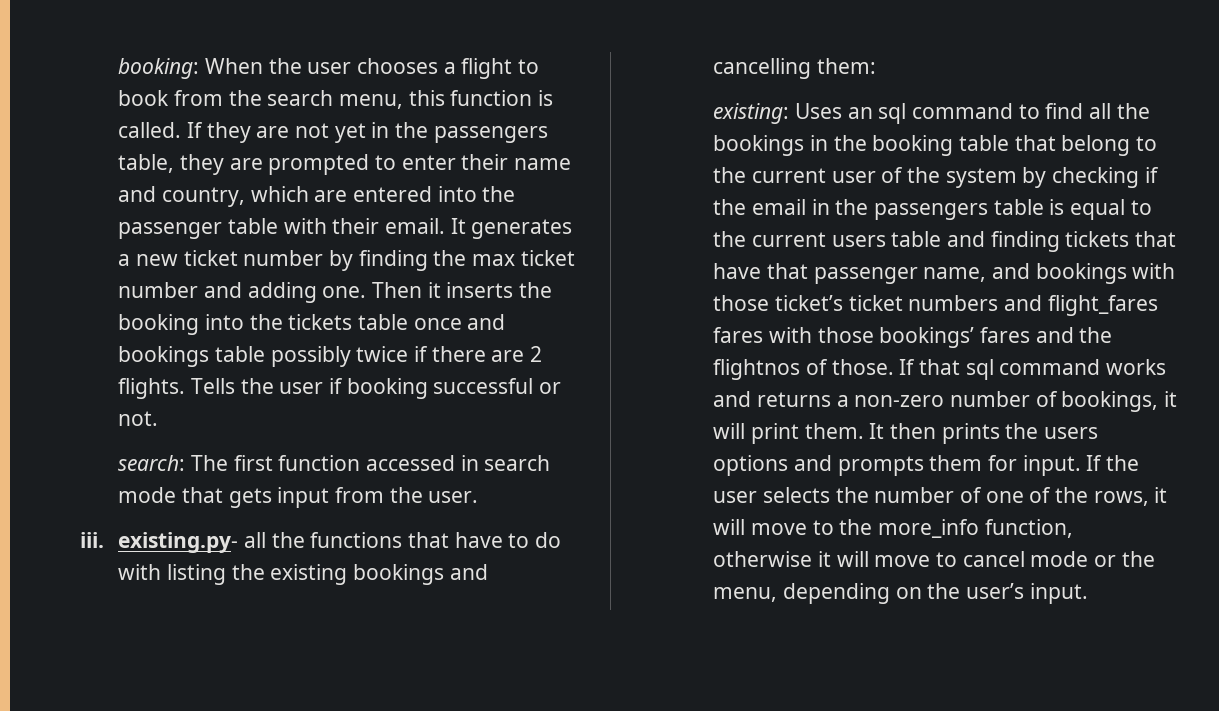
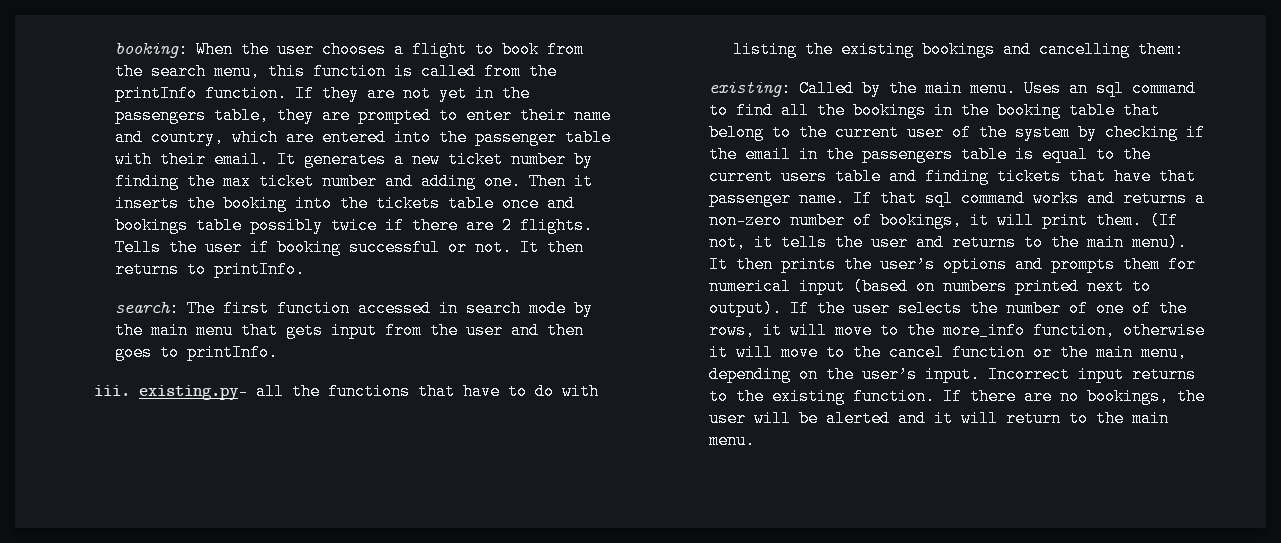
- booking: When the user chooses a flight to book from the search menu, this function is called.
+ booking: When the user chooses a flight to book from the search menu, this function is called from the printInfo function.
+ It then returns to printInfo.
- search: The first function accessed in search mode that gets input from the user.
+ search: The first function accessed in search mode by the main menu that gets input from the user and then goes to printInfo.
- existing: Uses an sql command to find all the bookings in the booking table that belong to the current user of the system by checking if the email in the passengers table is equal to the current users table and finding tickets that have that passenger name, and bookings with those ticket’s ticket numbers and flight_fares fares with those bookings’ fares and the flightnos of those.
+ existing: Called by the main menu. Uses an sql command to find all the bookings in the booking table that belong to the current user of the system by checking if the email in the passengers table is equal to the current users table and finding tickets that have that passenger name.
+ (If not, it tells the user and returns to the main menu).
- It then prints the users options and prompts them for input.
+ It then prints the user’s options and prompts them for numerical input (based on numbers printed next to output).
- If the user selects the number of one of the rows, it will move to the more_info function, otherwise it will move to cancel mode or the menu, depending on the user’s input.
+ If the user selects the number of one of the rows, it will move to the more_info function, otherwise it will move to the cancel function or the main menu, depending on the user’s input.
+ Incorrect input returns to the existing function. If there are no bookings, the user will be alerted and it will return to the main menu.

